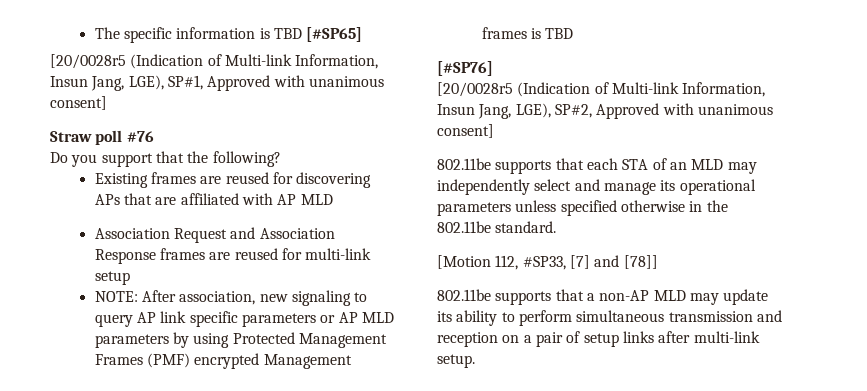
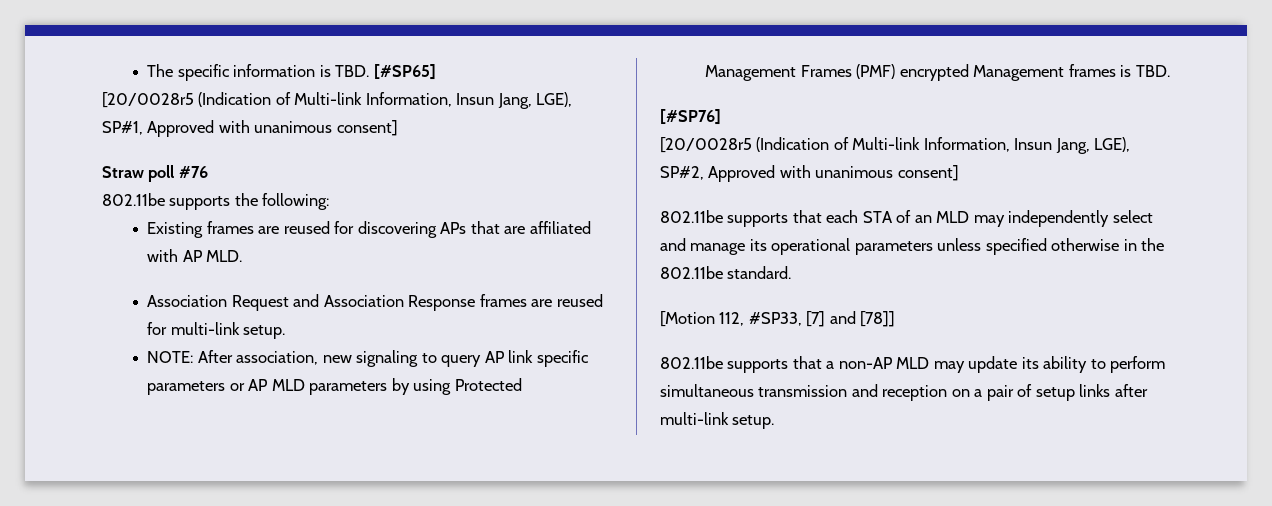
- The specific information is TBD [#SP65]
+ The specific information is TBD. [#SP65]
- Do you support that the following?
+ 802.11be supports the following:
- Existing frames are reused for discovering APs that are affiliated with AP MLD
+ Existing frames are reused for discovering APs that are affiliated with AP MLD.
- Association Request and Association Response frames are reused for multi-link setup
+ Association Request and Association Response frames are reused for multi-link setup.
- NOTE: After association, new signaling to query AP link specific parameters or AP MLD parameters by using Protected Management Frames (PMF) encrypted Management frames is TBD
+ NOTE: After association, new signaling to query AP link specific parameters or AP MLD parameters by using Protected Management Frames (PMF) encrypted Management frames is TBD.

